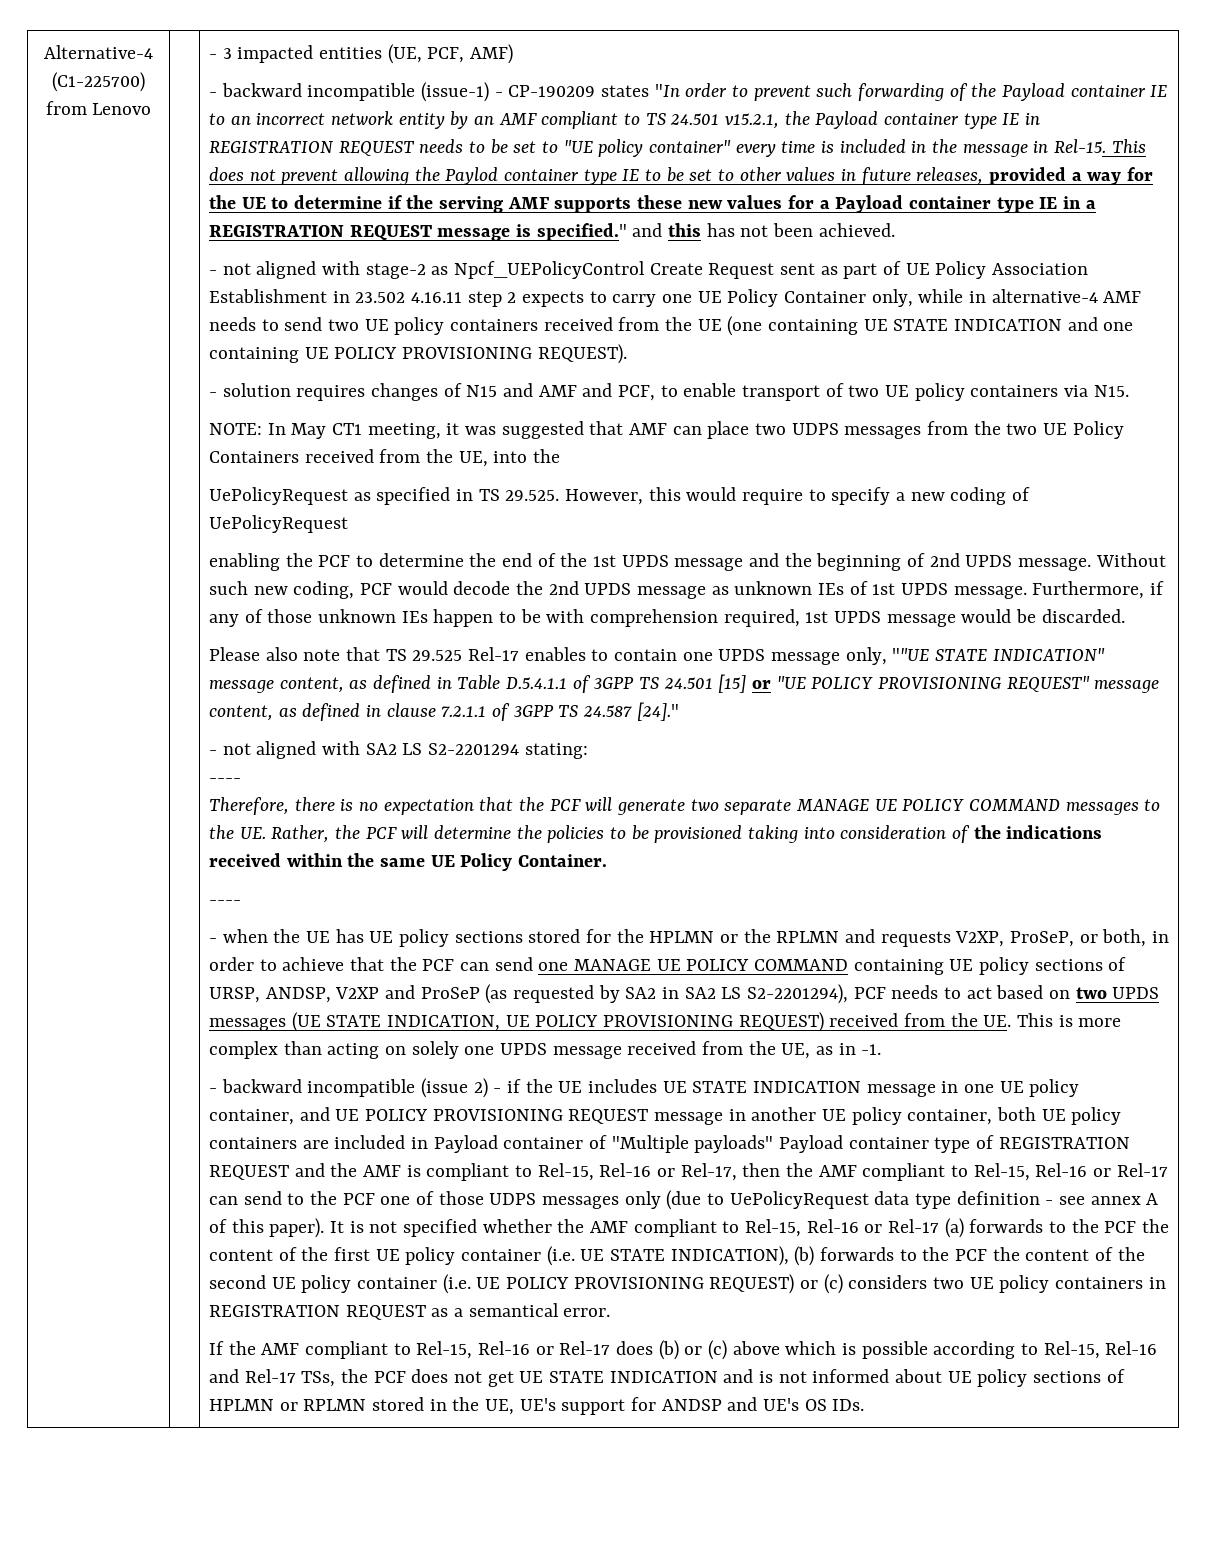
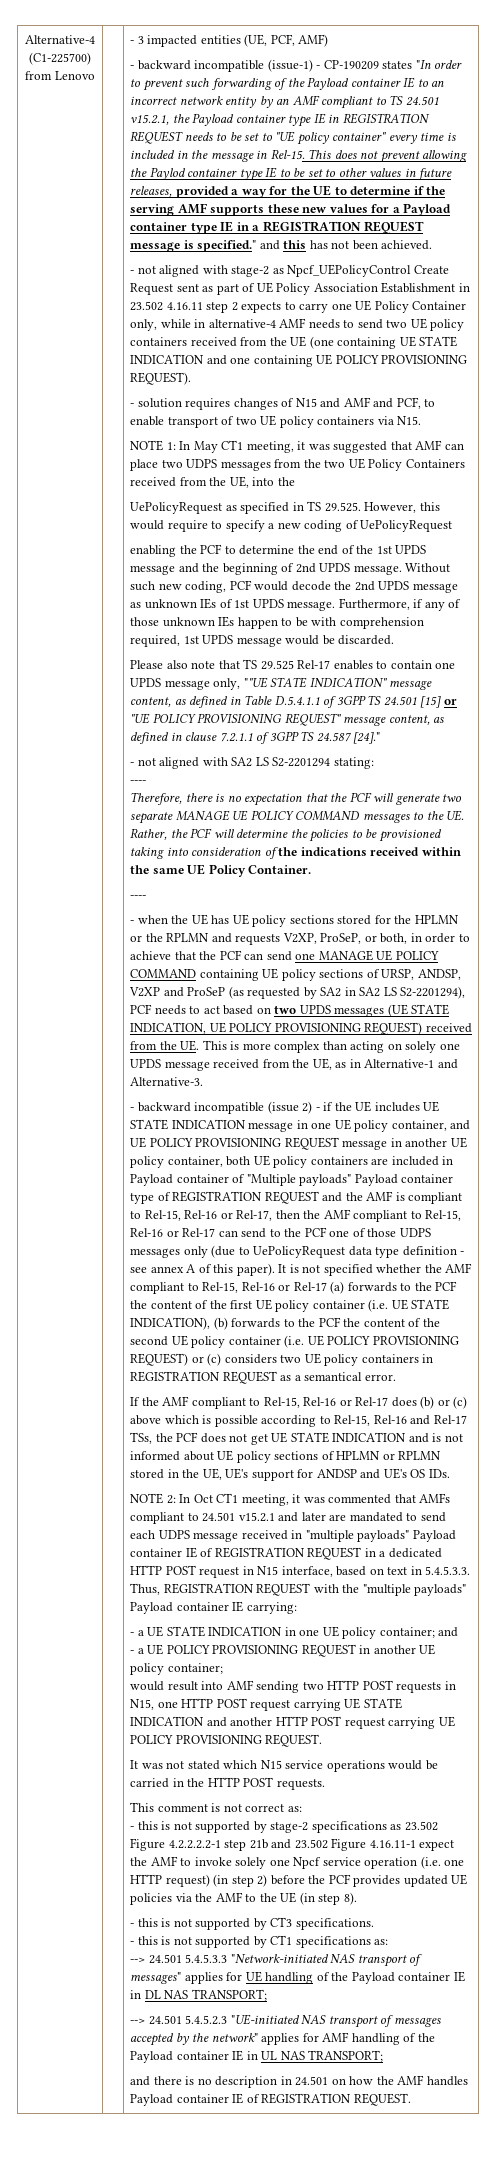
- NOTE: In May CT1 meeting, it was suggested that AMF can place two UDPS messages from the two UE Policy Containers received from the UE, into the
+ NOTE 1: In May CT1 meeting, it was suggested that AMF can place two UDPS messages from the two UE Policy Containers received from the UE, into the
- - when the UE has UE policy sections stored for the HPLMN or the RPLMN and requests V2XP, ProSeP, or both, in order to achieve that the PCF can send one MANAGE UE POLICY COMMAND containing UE policy sections of URSP, ANDSP, V2XP and ProSeP (as requested by SA2 in SA2 LS S2-2201294), PCF needs to act based on two UPDS messages (UE STATE INDICATION, UE POLICY PROVISIONING REQUEST) received from the UE. This is more complex than acting on solely one UPDS message received from the UE, as in -1.
+ - when the UE has UE policy sections stored for the HPLMN or the RPLMN and requests V2XP, ProSeP, or both, in order to achieve that the PCF can send one MANAGE UE POLICY COMMAND containing UE policy sections of URSP, ANDSP, V2XP and ProSeP (as requested by SA2 in SA2 LS S2-2201294), PCF needs to act based on two UPDS messages (UE STATE INDICATION, UE POLICY PROVISIONING REQUEST) received from the UE. This is more complex than acting on solely one UPDS message received from the UE, as in Alternative-1 and Alternative-3.
+ NOTE 2: In Oct CT1 meeting, it was commented that AMFs compliant to 24.501 v15.2.1 and later are mandated to send each UDPS message received in "multiple payloads" Payload container IE of REGISTRATION REQUEST in a dedicated HTTP POST request in N15 interface, based on text in 5.4.5.3.3. Thus, REGISTRATION REQUEST with the "multiple payloads" Payload container IE carrying:
+ - a UE STATE INDICATION in one UE policy container; and
+ - a UE POLICY PROVISIONING REQUEST in another UE policy container;
+ would result into AMF sending two HTTP POST requests in N15, one HTTP POST request carrying UE STATE INDICATION and another HTTP POST request carrying UE POLICY PROVISIONING REQUEST.
+ It was not stated which N15 service operations would be carried in the HTTP POST requests.
+ This comment is not correct as:
+ - this is not supported by stage-2 specifications as 23.502 Figure 4.2.2.2.2-1 step 21b and 23.502 Figure 4.16.11-1 expect the AMF to invoke solely one Npcf service operation (i.e. one HTTP request) (in step 2) before the PCF provides updated UE policies via the AMF to the UE (in step 8).
+ - this is not supported by CT3 specifications.
+ - this is not supported by CT1 specifications as:
+ --> 24.501 5.4.5.3.3 "Network-initiated NAS transport of messages" applies for UE handling of the Payload container IE in DL NAS TRANSPORT;
+ --> 24.501 5.4.5.2.3 "UE-initiated NAS transport of messages accepted by the network" applies for AMF handling of the Payload container IE in UL NAS TRANSPORT;
+ and there is no description in 24.501 on how the AMF handles Payload container IE of REGISTRATION REQUEST.

